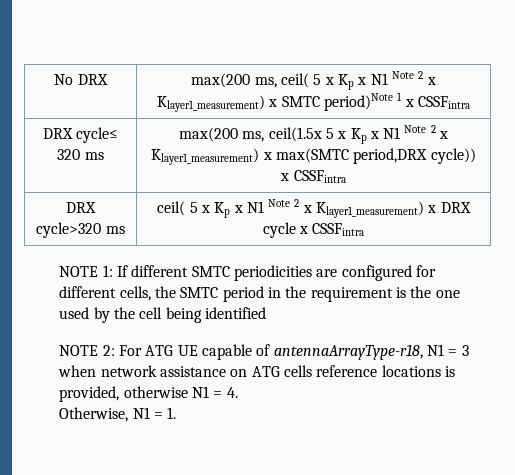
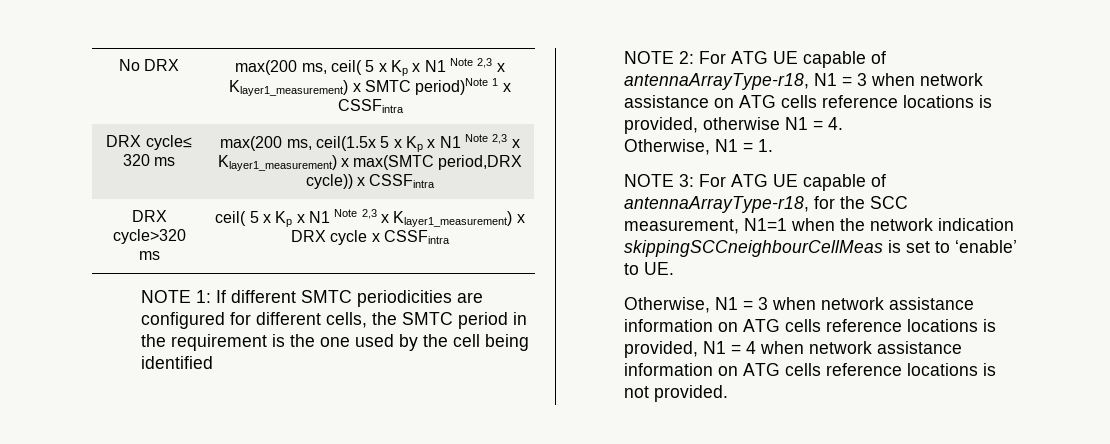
- No DRX | max(200 ms, ceil( 5 x Kp x N1 Note 2 x Klayer1_measurement) x SMTC period)Note 1 x CSSFintra
+ No DRX | max(200 ms, ceil( 5 x Kp x N1 Note 2,3 x Klayer1_measurement) x SMTC period)Note 1 x CSSFintra
- DRX cycle≤ 320 ms | max(200 ms, ceil(1.5x 5 x Kp x N1 Note 2 x Klayer1_measurement) x max(SMTC period,DRX cycle)) x CSSFintra
+ DRX cycle≤ 320 ms | max(200 ms, ceil(1.5x 5 x Kp x N1 Note 2,3 x Klayer1_measurement) x max(SMTC period,DRX cycle)) x CSSFintra
- DRX cycle>320 ms | ceil( 5 x Kp x N1 Note 2 x Klayer1_measurement) x DRX cycle x CSSFintra
+ DRX cycle>320 ms | ceil( 5 x Kp x N1 Note 2,3 x Klayer1_measurement) x DRX cycle x CSSFintra
+ NOTE 3: For ATG UE capable of antennaArrayType-r18, for the SCC measurement, N1=1 when the network indication skippingSCCneighbourCellMeas is set to ‘enable’ to UE.
+ Otherwise, N1 = 3 when network assistance information on ATG cells reference locations is provided, N1 = 4 when network assistance information on ATG cells reference locations is not provided.

